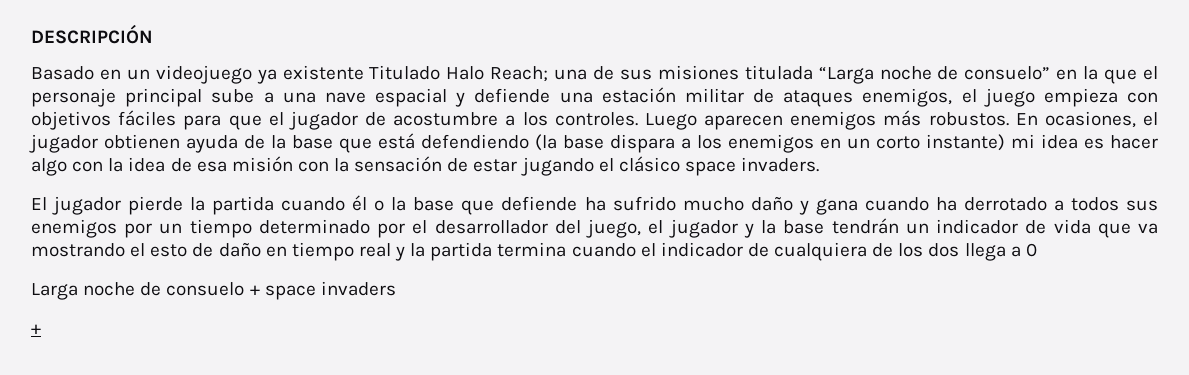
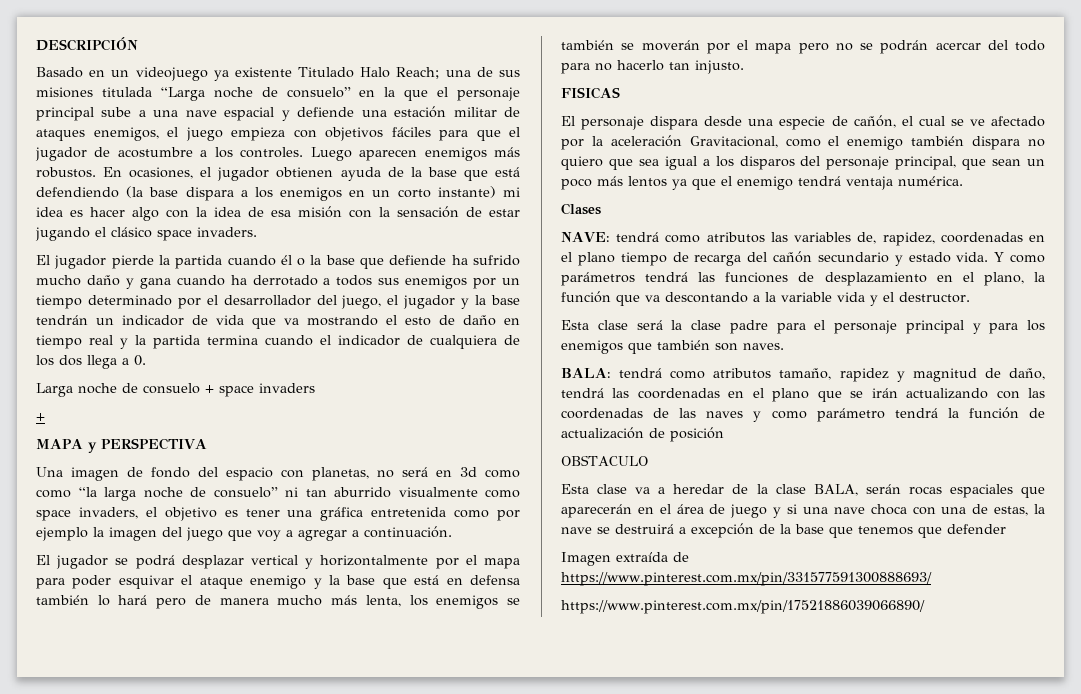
- El jugador pierde la partida cuando él o la base que defiende ha sufrido mucho daño y gana cuando ha derrotado a todos sus enemigos por un tiempo determinado por el desarrollador del juego, el jugador y la base tendrán un indicador de vida que va mostrando el esto de daño en tiempo real y la partida termina cuando el indicador de cualquiera de los dos llega a 0
+ El jugador pierde la partida cuando él o la base que defiende ha sufrido mucho daño y gana cuando ha derrotado a todos sus enemigos por un tiempo determinado por el desarrollador del juego, el jugador y la base tendrán un indicador de vida que va mostrando el esto de daño en tiempo real y la partida termina cuando el indicador de cualquiera de los dos llega a 0.
+ MAPA y PERSPECTIVA
+ Una imagen de fondo del espacio con planetas, no será en 3d como como “la larga noche de consuelo” ni tan aburrido visualmente como space invaders, el objetivo es tener una gráfica entretenida como por ejemplo la imagen del juego que voy a agregar a continuación.
+ El jugador se podrá desplazar vertical y horizontalmente por el mapa para poder esquivar el ataque enemigo y la base que está en defensa también lo hará pero de manera mucho más lenta, los enemigos se también se moverán por el mapa pero no se podrán acercar del todo para no hacerlo tan injusto.
+ FISICAS
+ El personaje dispara desde una especie de cañón, el cual se ve afectado por la aceleración Gravitacional, como el enemigo también dispara no quiero que sea igual a los disparos del personaje principal, que sean un poco más lentos ya que el enemigo tendrá ventaja numérica.
+ Clases
+ NAVE: tendrá como atributos las variables de, rapidez, coordenadas en el plano tiempo de recarga del cañón secundario y estado vida. Y como parámetros tendrá las funciones de desplazamiento en el plano, la función que va descontando a la variable vida y el destructor.
+ Esta clase será la clase padre para el personaje principal y para los enemigos que también son naves.
+ BALA: tendrá como atributos tamaño, rapidez y magnitud de daño, tendrá las coordenadas en el plano que se irán actualizando con las coordenadas de las naves y como parámetro tendrá la función de actualización de posición
+ OBSTACULO
+ Esta clase va a heredar de la clase BALA, serán rocas espaciales que aparecerán en el área de juego y si una nave choca con una de estas, la nave se destruirá a excepción de la base que tenemos que defender
+ Imagen extraída de https://www.pinterest.com.mx/pin/331577591300888693/
+ https://www.pinterest.com.mx/pin/17521886039066890/

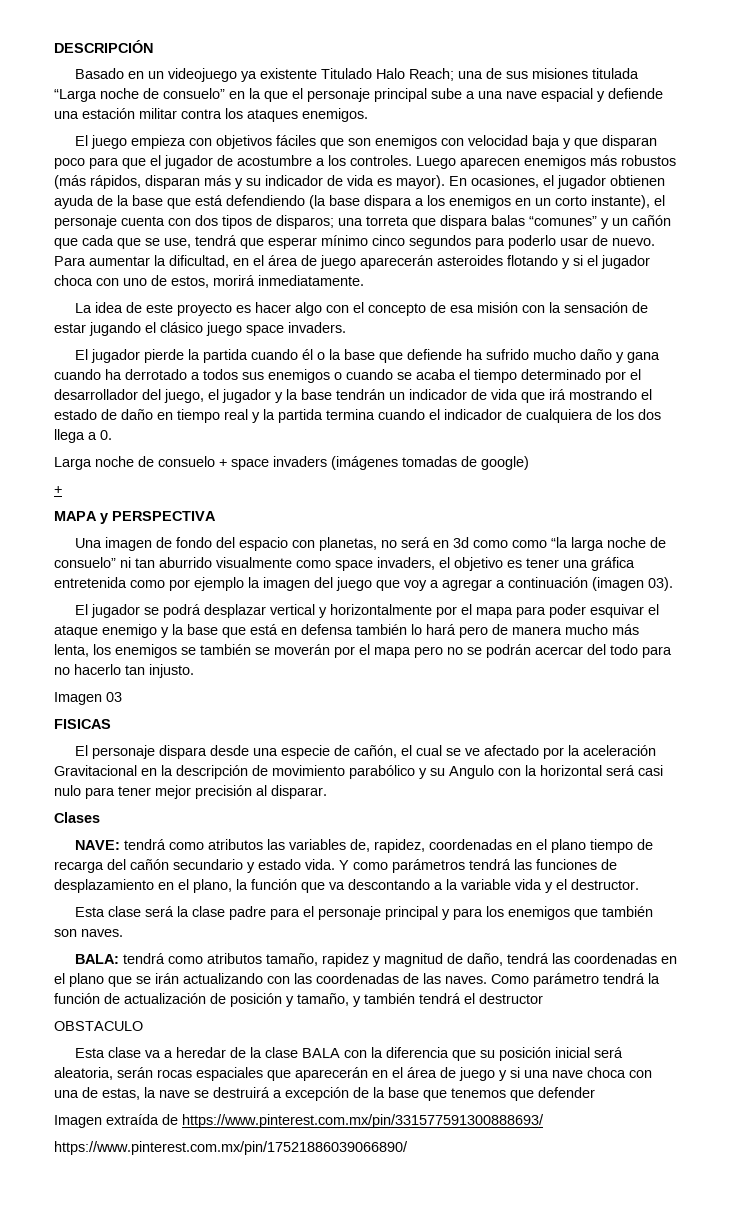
- Basado en un videojuego ya existente Titulado Halo Reach; una de sus misiones titulada “Larga noche de consuelo” en la que el personaje principal sube a una nave espacial y defiende una estación militar de ataques enemigos, el juego empieza con objetivos fáciles para que el jugador de acostumbre a los controles.
+ Basado en un videojuego ya existente Titulado Halo Reach; una de sus misiones titulada “Larga noche de consuelo” en la que el personaje principal sube a una nave espacial y defiende una estación militar contra los ataques enemigos.
+ El juego empieza con objetivos fáciles que son enemigos con velocidad baja y que disparan poco para que el jugador de acostumbre a los controles.
- Luego aparecen enemigos más robustos.
+ Luego aparecen enemigos más robustos (más rápidos, disparan más y su indicador de vida es mayor).
- En ocasiones, el jugador obtienen ayuda de la base que está defendiendo (la base dispara a los enemigos en un corto instante) mi idea es hacer algo con la idea de esa misión con la sensación de estar jugando el clásico space invaders.
+ En ocasiones, el jugador obtienen ayuda de la base que está defendiendo (la base dispara a los enemigos en un corto instante), el personaje cuenta con dos tipos de disparos; una torreta que dispara balas “comunes” y un cañón que cada que se use, tendrá que esperar mínimo cinco segundos para poderlo usar de nuevo. Para aumentar la dificultad, en el área de juego aparecerán asteroides flotando y si el jugador choca con uno de estos, morirá inmediatamente.
+ La idea de este proyecto es hacer algo con el concepto de esa misión con la sensación de estar jugando el clásico juego space invaders.
- El jugador pierde la partida cuando él o la base que defiende ha sufrido mucho daño y gana cuando ha derrotado a todos sus enemigos por un tiempo determinado por el desarrollador del juego, el jugador y la base tendrán un indicador de vida que va mostrando el esto de daño en tiempo real y la partida termina cuando el indicador de cualquiera de los dos llega a 0.
+ El jugador pierde la partida cuando él o la base que defiende ha sufrido mucho daño y gana cuando ha derrotado a todos sus enemigos o cuando se acaba el tiempo determinado por el desarrollador del juego, el jugador y la base tendrán un indicador de vida que irá mostrando el estado de daño en tiempo real y la partida termina cuando el indicador de cualquiera de los dos llega a 0.
- Larga noche de consuelo + space invaders
+ Larga noche de consuelo + space invaders (imágenes tomadas de google)
- Una imagen de fondo del espacio con planetas, no será en 3d como como “la larga noche de consuelo” ni tan aburrido visualmente como space invaders, el objetivo es tener una gráfica entretenida como por ejemplo la imagen del juego que voy a agregar a continuación.
+ Una imagen de fondo del espacio con planetas, no será en 3d como como “la larga noche de consuelo” ni tan aburrido visualmente como space invaders, el objetivo es tener una gráfica entretenida como por ejemplo la imagen del juego que voy a agregar a continuación (imagen 03).
+ Imagen 03
- El personaje dispara desde una especie de cañón, el cual se ve afectado por la aceleración Gravitacional, como el enemigo también dispara no quiero que sea igual a los disparos del personaje principal, que sean un poco más lentos ya que el enemigo tendrá ventaja numérica.
+ El personaje dispara desde una especie de cañón, el cual se ve afectado por la aceleración Gravitacional en la descripción de movimiento parabólico y su Angulo con la horizontal será casi nulo para tener mejor precisión al disparar.
- BALA: tendrá como atributos tamaño, rapidez y magnitud de daño, tendrá las coordenadas en el plano que se irán actualizando con las coordenadas de las naves y como parámetro tendrá la función de actualización de posición
+ BALA: tendrá como atributos tamaño, rapidez y magnitud de daño, tendrá las coordenadas en el plano que se irán actualizando con las coordenadas de las naves. Como parámetro tendrá la función de actualización de posición y tamaño, y también tendrá el destructor
- Esta clase va a heredar de la clase BALA, serán rocas espaciales que aparecerán en el área de juego y si una nave choca con una de estas, la nave se destruirá a excepción de la base que tenemos que defender
+ Esta clase va a heredar de la clase BALA con la diferencia que su posición inicial será aleatoria, serán rocas espaciales que aparecerán en el área de juego y si una nave choca con una de estas, la nave se destruirá a excepción de la base que tenemos que defender

